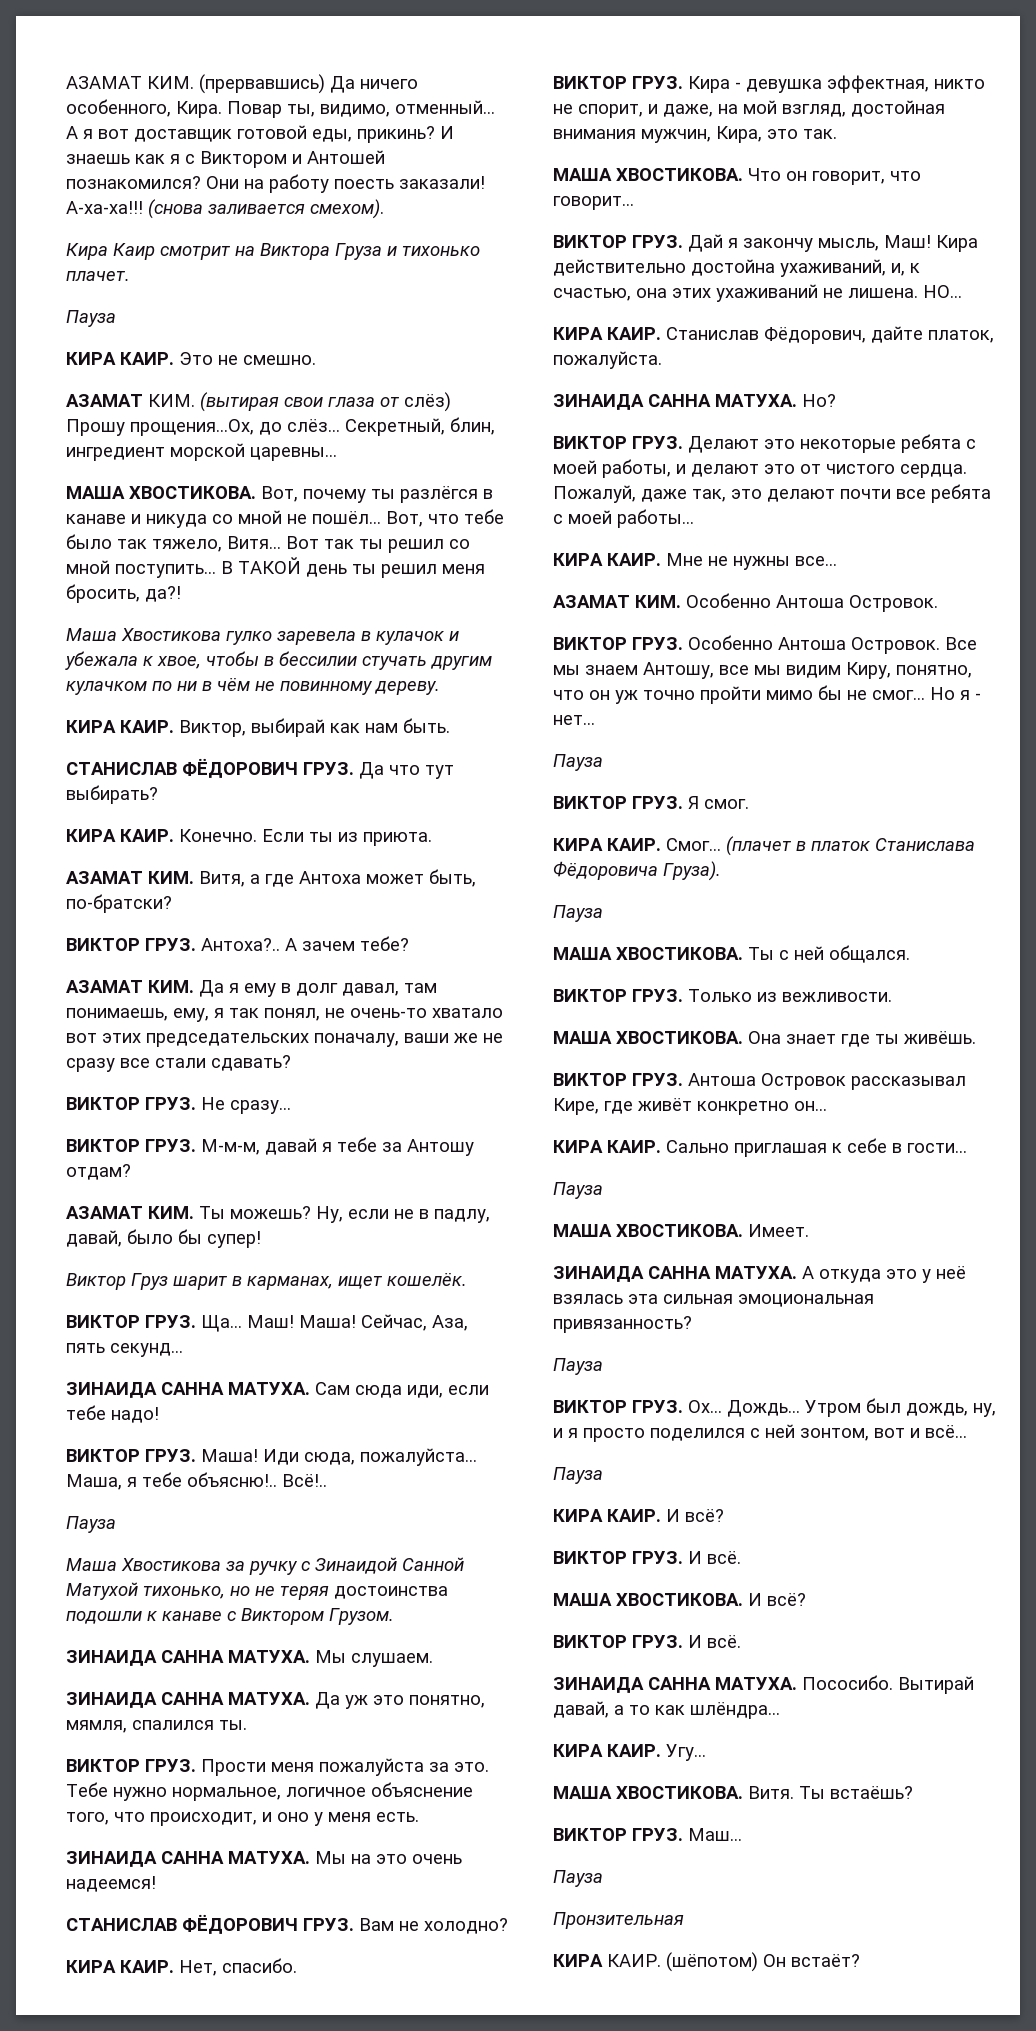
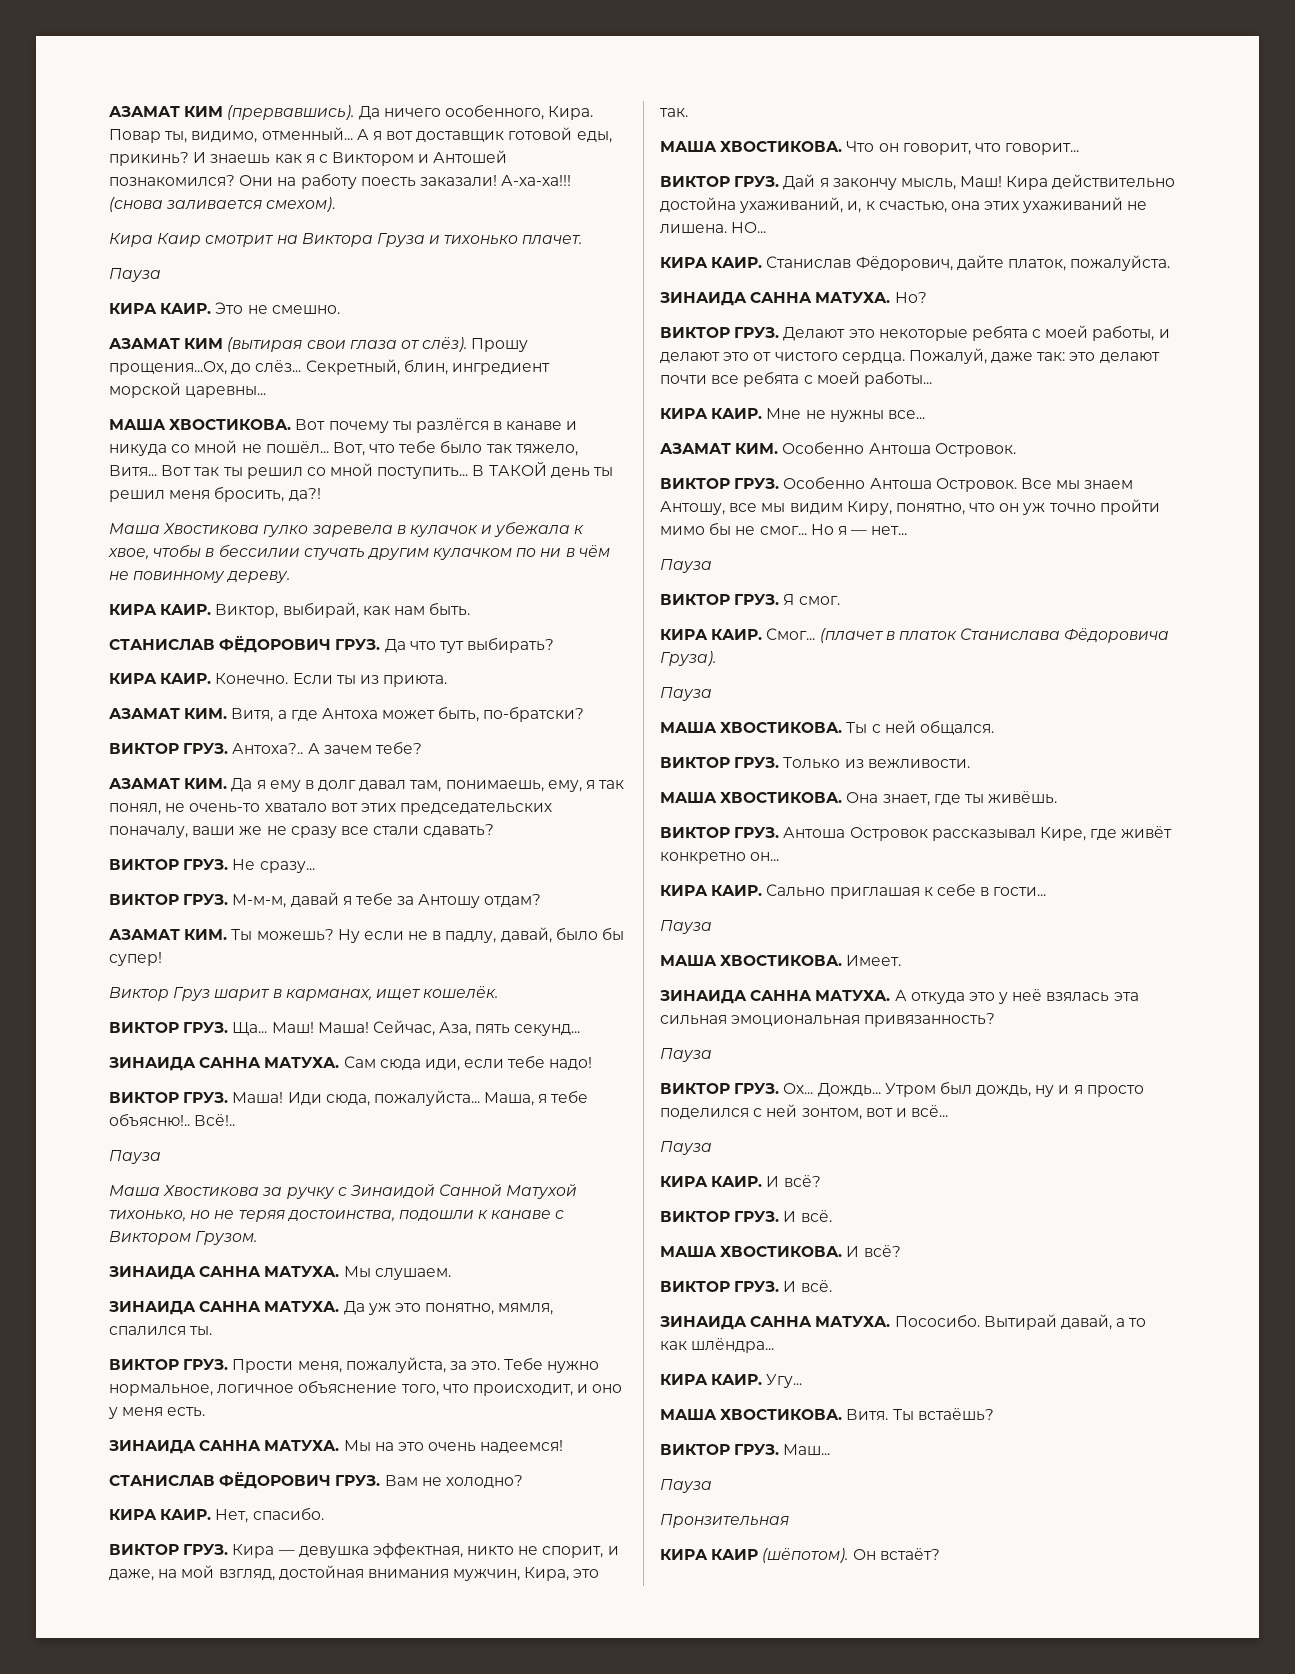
- АЗАМАТ КИМ. (прервавшись) Да ничего особенного, Кира.
+ АЗАМАТ КИМ (прервавшись). Да ничего особенного, Кира.
- АЗАМАТ КИМ. (вытирая свои глаза от слёз) Прошу прощения...Ох, до слёз...
+ АЗАМАТ КИМ (вытирая свои глаза от слёз). Прошу прощения...Ох, до слёз...
- Вот, почему ты разлёгся в канаве и никуда со мной не пошёл...
+ Вот почему ты разлёгся в канаве и никуда со мной не пошёл...
- Виктор, выбирай как нам быть.
+ Виктор, выбирай, как нам быть.
- АЗАМАТ КИМ. Да я ему в долг давал, там понимаешь, ему, я так понял, не очень-то хватало вот этих председательских поначалу, ваши же не сразу все стали сдавать?
+ АЗАМАТ КИМ. Да я ему в долг давал там, понимаешь, ему, я так понял, не очень-то хватало вот этих председательских поначалу, ваши же не сразу все стали сдавать?
- Ну, если не в падлу, давай, было бы супер!
+ Ну если не в падлу, давай, было бы супер!
- Маша Хвостикова за ручку с Зинаидой Санной Матухой тихонько, но не теряя достоинства подошли к канаве с Виктором Грузом.
+ Маша Хвостикова за ручку с Зинаидой Санной Матухой тихонько, но не теряя достоинства, подошли к канаве с Виктором Грузом.
- Прости меня пожалуйста за это.
+ Прости меня, пожалуйста, за это.
- Кира - девушка эффектная, никто не спорит, и даже, на мой взгляд, достойная внимания мужчин, Кира, это так.
+ Кира — девушка эффектная, никто не спорит, и даже, на мой взгляд, достойная внимания мужчин, Кира, это так.
- Пожалуй, даже так, это делают почти все ребята с моей работы...
+ Пожалуй, даже так: это делают почти все ребята с моей работы...
- Но я - нет...
+ Но я — нет...
- Она знает где ты живёшь.
+ Она знает, где ты живёшь.
- Утром был дождь, ну, и я просто поделился с ней зонтом, вот и всё...
+ Утром был дождь, ну и я просто поделился с ней зонтом, вот и всё...
- КИРА КАИР. (шёпотом) Он встаёт?
+ КИРА КАИР (шёпотом). Он встаёт?

